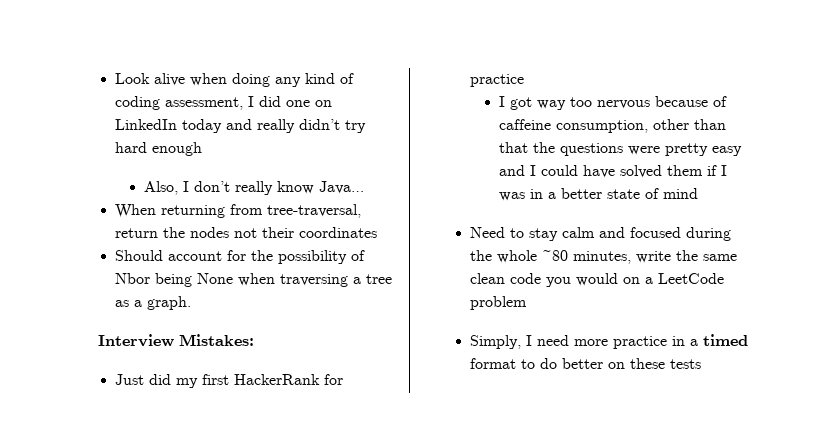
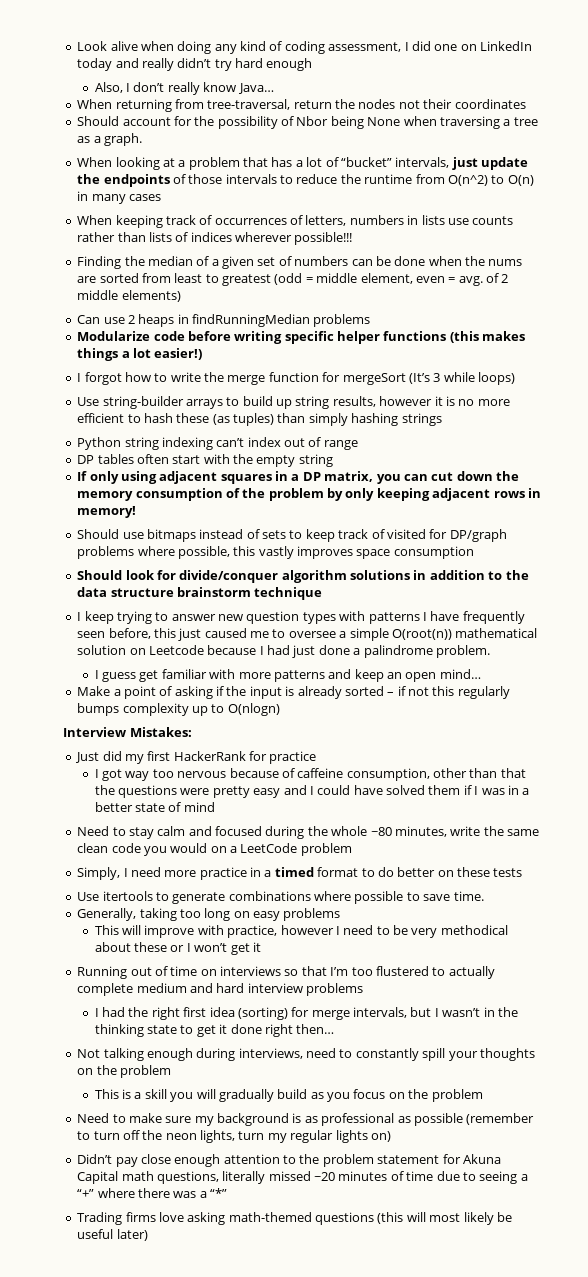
+ When looking at a problem that has a lot of “bucket” intervals, just update the endpoints of those intervals to reduce the runtime from O(n^2) to O(n) in many cases
+ When keeping track of occurrences of letters, numbers in lists use counts rather than lists of indices wherever possible!!!
+ Finding the median of a given set of numbers can be done when the nums are sorted from least to greatest (odd = middle element, even = avg. of 2 middle elements)
+ Can use 2 heaps in findRunningMedian problems
+ Modularize code before writing specific helper functions (this makes things a lot easier!)
+ I forgot how to write the merge function for mergeSort (It’s 3 while loops)
+ Use string-builder arrays to build up string results, however it is no more efficient to hash these (as tuples) than simply hashing strings
+ Python string indexing can’t index out of range
+ DP tables often start with the empty string
+ If only using adjacent squares in a DP matrix, you can cut down the memory consumption of the problem by only keeping adjacent rows in memory!
+ Should use bitmaps instead of sets to keep track of visited for DP/graph problems where possible, this vastly improves space consumption
+ Should look for divide/conquer algorithm solutions in addition to the data structure brainstorm technique
+ I keep trying to answer new question types with patterns I have frequently seen before, this just caused me to oversee a simple O(root(n)) mathematical solution on Leetcode because I had just done a palindrome problem.
+ I guess get familiar with more patterns and keep an open mind…
+ Make a point of asking if the input is already sorted – if not this regularly bumps complexity up to O(nlogn)
+ Use itertools to generate combinations where possible to save time.
+ Generally, taking too long on easy problems
+ This will improve with practice, however I need to be very methodical about these or I won’t get it
+ Running out of time on interviews so that I’m too flustered to actually complete medium and hard interview problems
+ I had the right first idea (sorting) for merge intervals, but I wasn’t in the thinking state to get it done right then…
+ Not talking enough during interviews, need to constantly spill your thoughts on the problem
+ This is a skill you will gradually build as you focus on the problem
+ Need to make sure my background is as professional as possible (remember to turn off the neon lights, turn my regular lights on)
+ Didn’t pay close enough attention to the problem statement for Akuna Capital math questions, literally missed ~20 minutes of time due to seeing a “+” where there was a “*”
+ Trading firms love asking math-themed questions (this will most likely be useful later)

